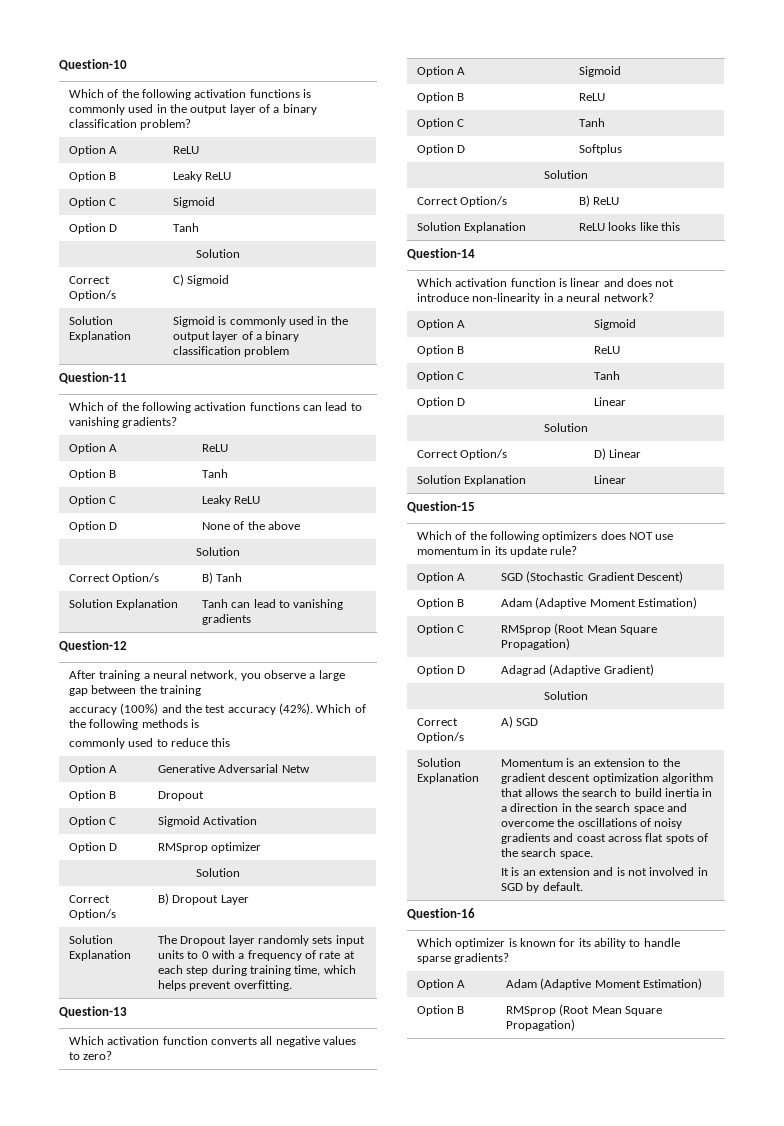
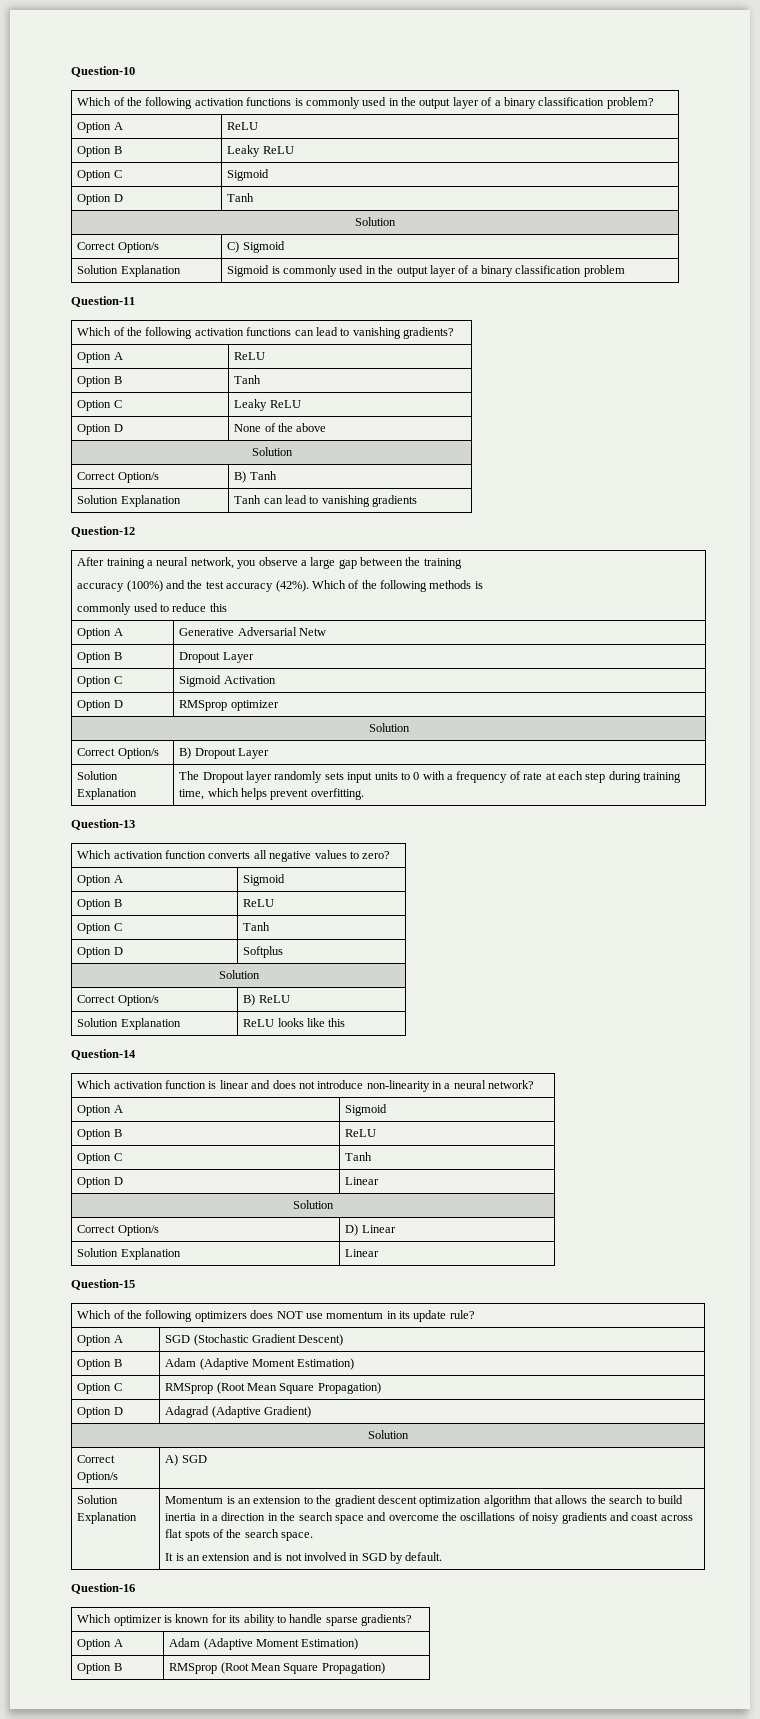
- Option B | Dropout
+ Option B | Dropout Layer

